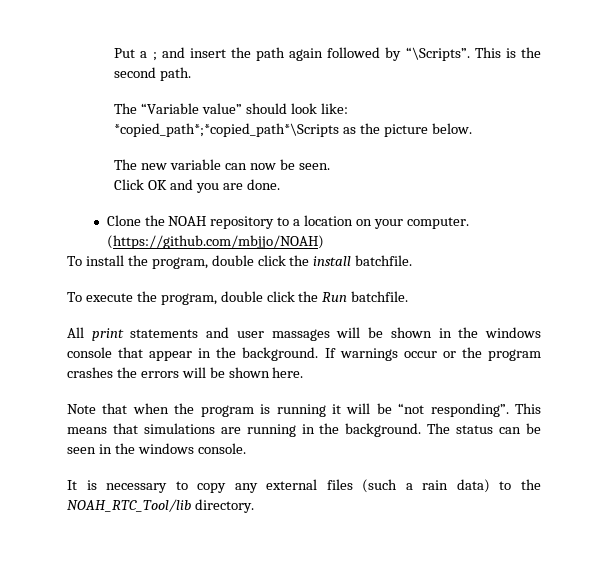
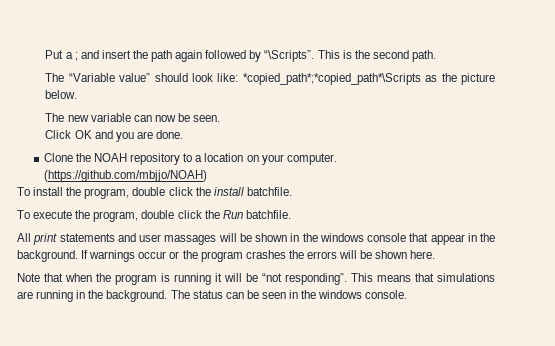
- It is necessary to copy any external files (such a rain data) to the NOAH_RTC_Tool/lib directory.

